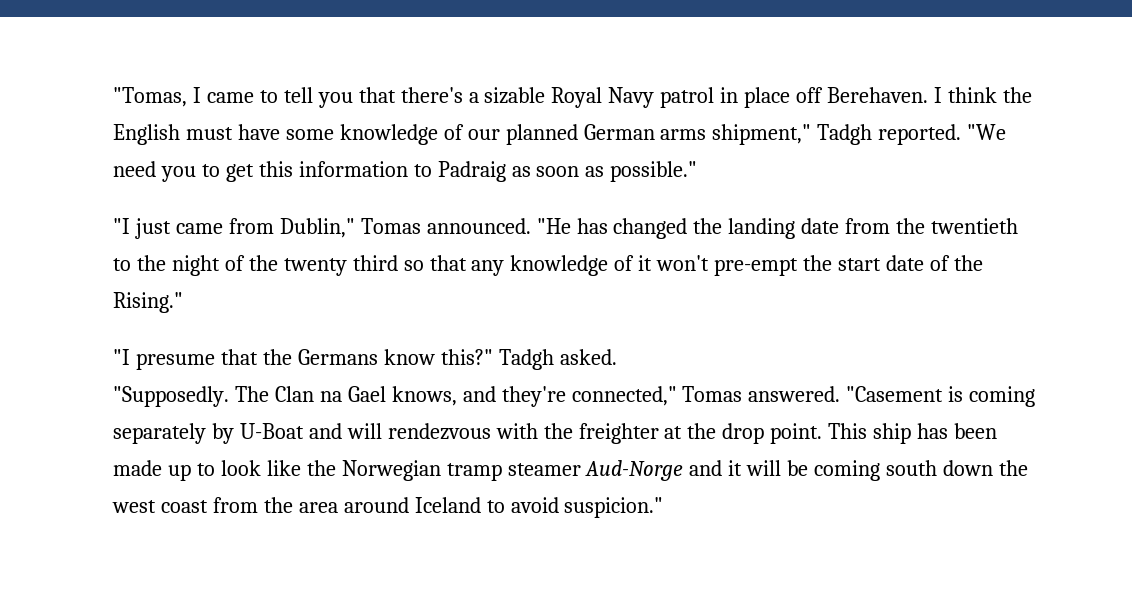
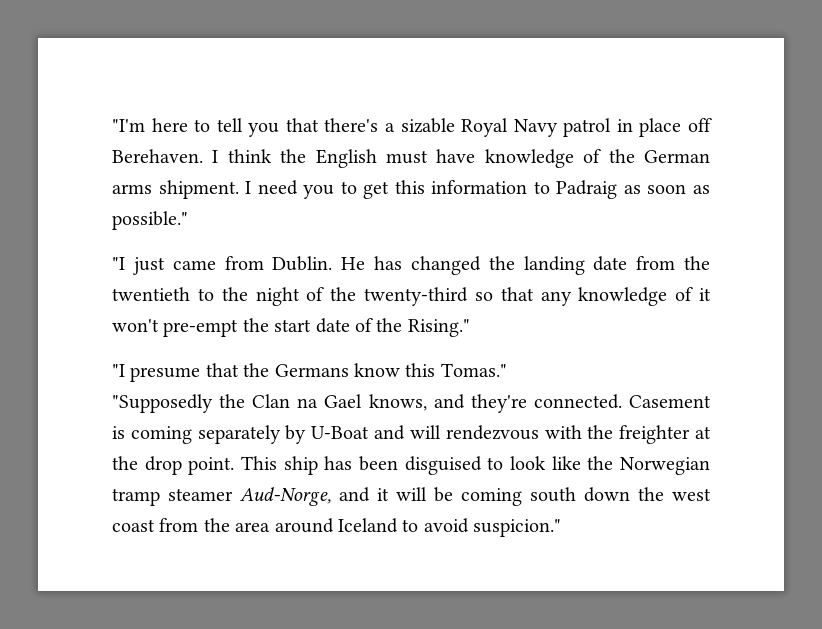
- "Tomas, I came to tell you that there's a sizable Royal Navy patrol in place off Berehaven.
+ "I'm here to tell you that there's a sizable Royal Navy patrol in place off Berehaven.
- I think the English must have some knowledge of our planned German arms shipment," Tadgh reported. "We need you to get this information to Padraig as soon as possible."
+ I think the English must have knowledge of the German arms shipment. I need you to get this information to Padraig as soon as possible."
- "I just came from Dublin," Tomas announced. "He has changed the landing date from the twentieth to the night of the twenty third so that any knowledge of it won't pre-empt the start date of the Rising."
+ "I just came from Dublin. He has changed the landing date from the twentieth to the night of the twenty-third so that any knowledge of it won't pre-empt the start date of the Rising."
- "I presume that the Germans know this?" Tadgh asked.
- "Supposedly. The Clan na Gael knows, and they're connected," Tomas answered. "Casement is coming separately by U-Boat and will rendezvous with the freighter at the drop point.
+ "I presume that the Germans know this Tomas."
+ "Supposedly the Clan na Gael knows, and they're connected. Casement is coming separately by U-Boat and will rendezvous with the freighter at the drop point.
- This ship has been made up to look like the Norwegian tramp steamer Aud-Norge and it will be coming south down the west coast from the area around Iceland to avoid suspicion."
+ This ship has been disguised to look like the Norwegian tramp steamer Aud-Norge, and it will be coming south down the west coast from the area around Iceland to avoid suspicion."

